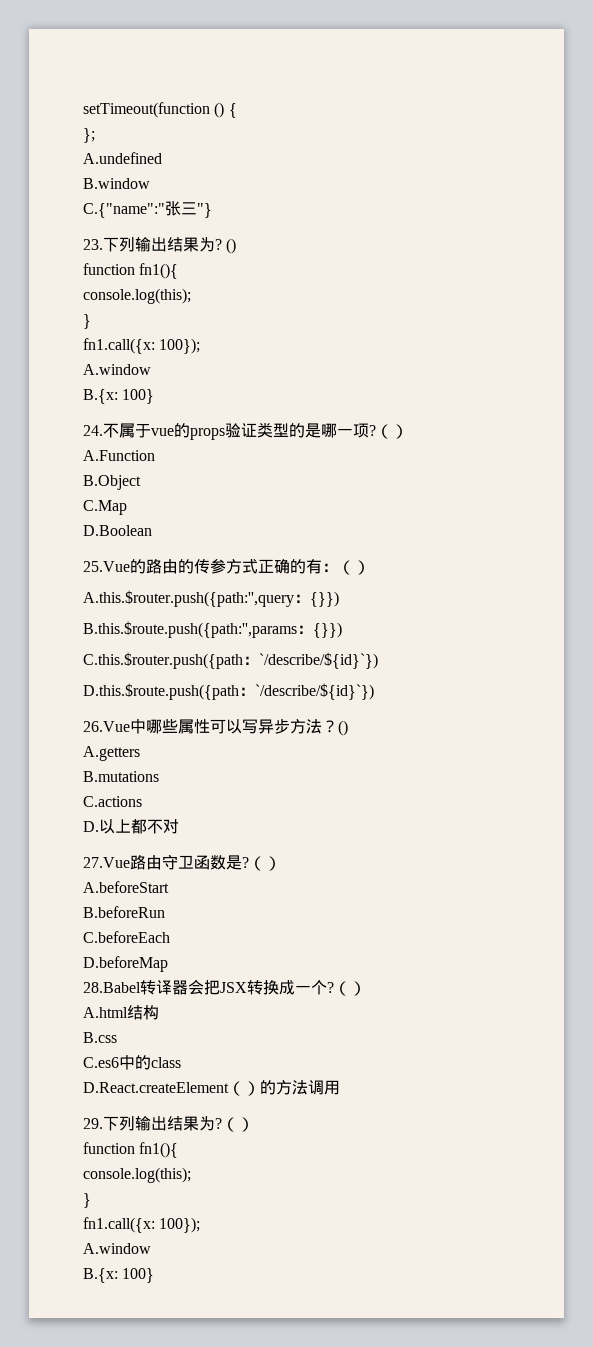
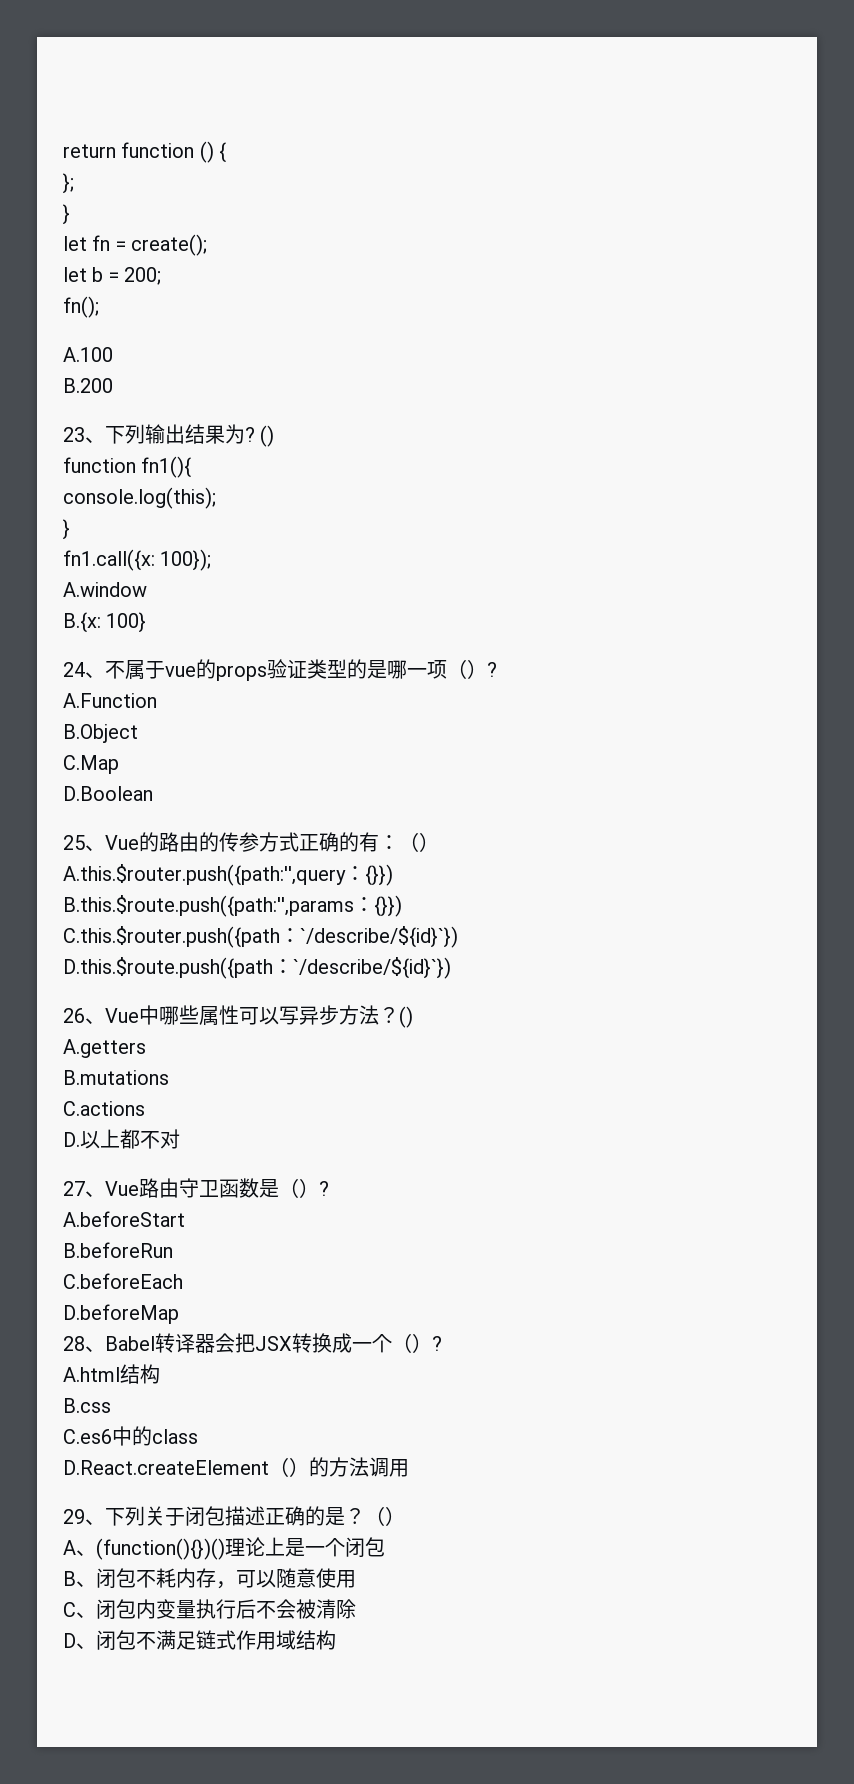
- setTimeout(function () {
+ return function () {
  };
- A.undefined
- B.window
- C.{"name":"张三"}
- 23.下列输出结果为?
+ }
+ let fn = create();
+ let b = 200;
+ fn();
+ A.100
+ B.200
+ 23、下列输出结果为?
- 24.不属于vue的props验证类型的是哪一项?（）
+ 24、不属于vue的props验证类型的是哪一项（）?
- 25.Vue的路由的传参方式正确的有：（）
+ 25、Vue的路由的传参方式正确的有：（）
- 26.Vue中哪些属性可以写异步方法？
+ 26、Vue中哪些属性可以写异步方法？
- 27.Vue路由守卫函数是?（）
+ 27、Vue路由守卫函数是（）?
- 28.Babel转译器会把JSX转换成一个?（）
+ 28、Babel转译器会把JSX转换成一个（）?
- 29.下列输出结果为?（）
- function fn1(){
- console.log(this);
- }
- fn1.call({x: 100});
- A.window
- B.{x: 100}
+ 29、下列关于闭包描述正确的是？（）
+ A、(function(){})()理论上是一个闭包
+ B、闭包不耗内存，可以随意使用
+ C、闭包内变量执行后不会被清除
+ D、闭包不满足链式作用域结构

